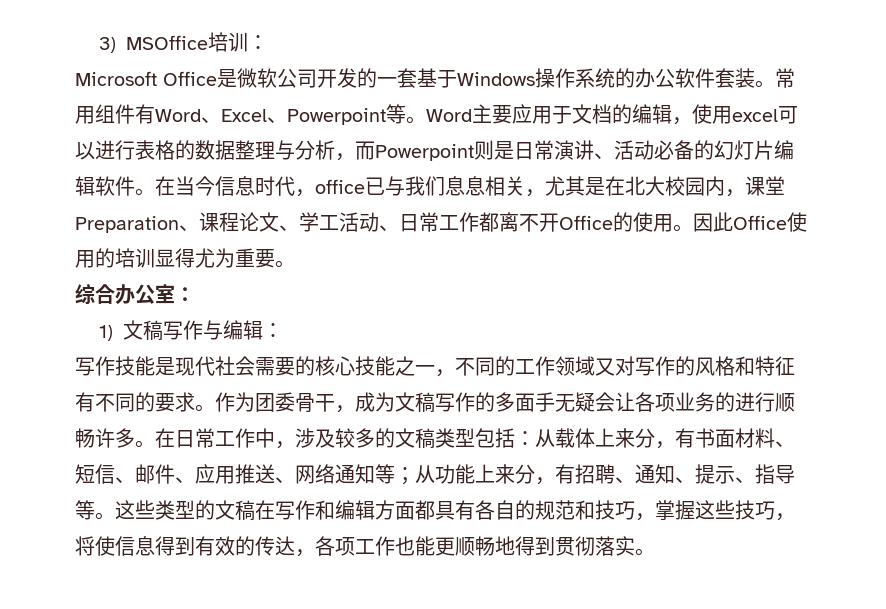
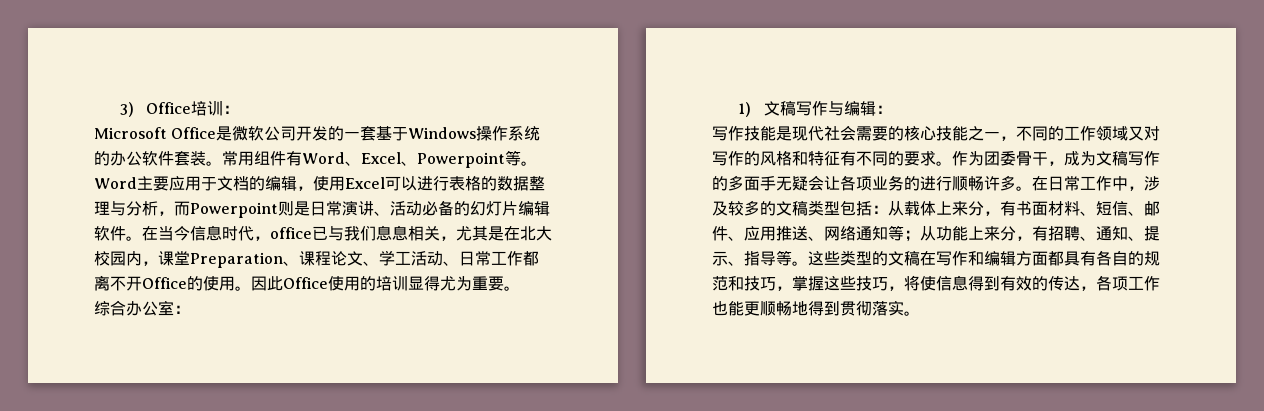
- 3) MSOffice培训：
+ 3) Office培训：
- Word主要应用于文档的编辑，使用excel可以进行表格的数据整理与分析，而Powerpoint则是日常演讲、活动必备的幻灯片编辑软件。
+ Word主要应用于文档的编辑，使用Excel可以进行表格的数据整理与分析，而Powerpoint则是日常演讲、活动必备的幻灯片编辑软件。

